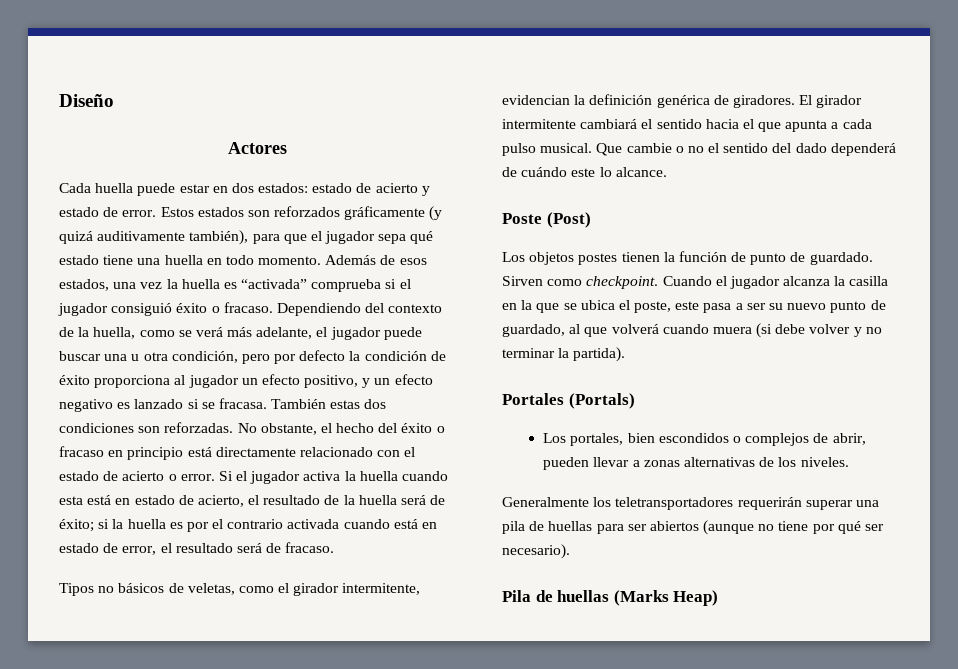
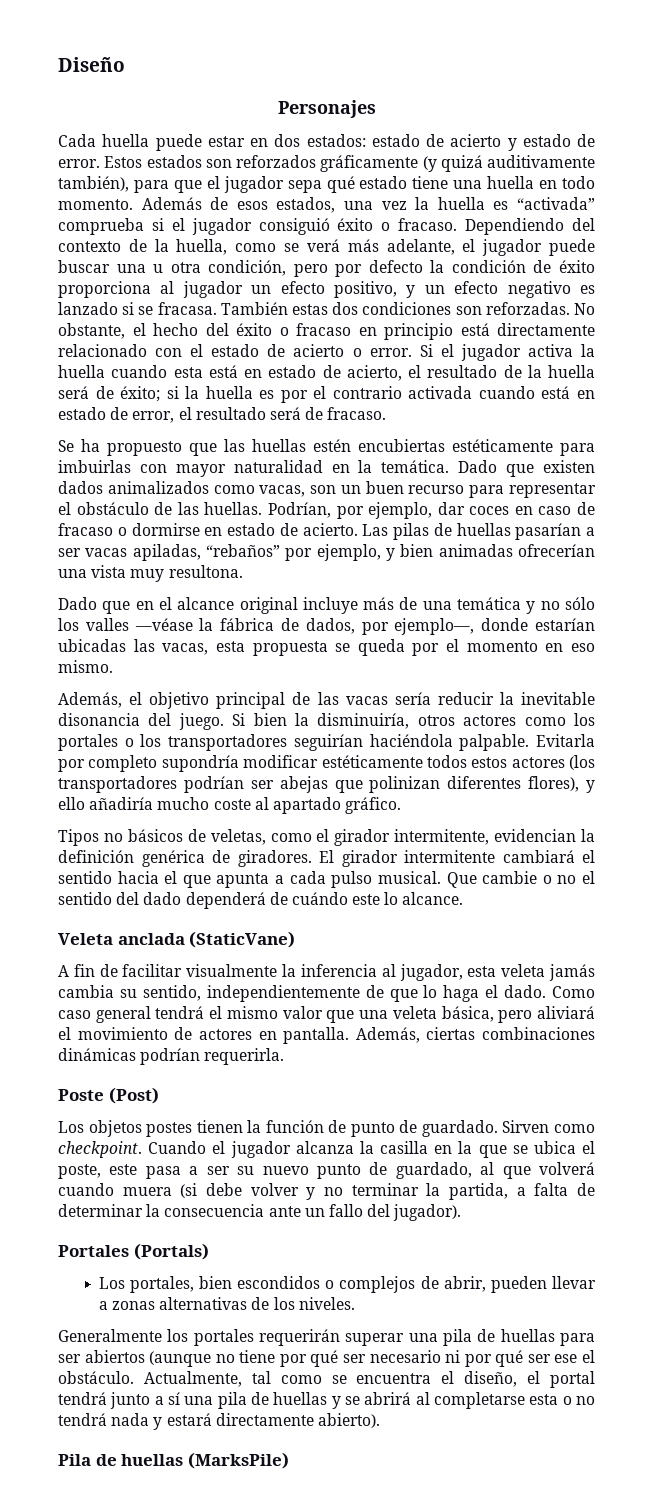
- Actores
+ Personajes
+ Se ha propuesto que las huellas estén encubiertas estéticamente para imbuirlas con mayor naturalidad en la temática. Dado que existen dados animalizados como vacas, son un buen recurso para representar el obstáculo de las huellas. Podrían, por ejemplo, dar coces en caso de fracaso o dormirse en estado de acierto. Las pilas de huellas pasarían a ser vacas apiladas, “rebaños” por ejemplo, y bien animadas ofrecerían una vista muy resultona.
+ Dado que en el alcance original incluye más de una temática y no sólo los valles —véase la fábrica de dados, por ejemplo—, donde estarían ubicadas las vacas, esta propuesta se queda por el momento en eso mismo.
+ Además, el objetivo principal de las vacas sería reducir la inevitable disonancia del juego. Si bien la disminuiría, otros actores como los portales o los transportadores seguirían haciéndola palpable. Evitarla por completo supondría modificar estéticamente todos estos actores (los transportadores podrían ser abejas que polinizan diferentes flores), y ello añadiría mucho coste al apartado gráfico.
+ Veleta anclada (StaticVane)
+ A fin de facilitar visualmente la inferencia al jugador, esta veleta jamás cambia su sentido, independientemente de que lo haga el dado. Como caso general tendrá el mismo valor que una veleta básica, pero aliviará el movimiento de actores en pantalla. Además, ciertas combinaciones dinámicas podrían requerirla.
- Cuando el jugador alcanza la casilla en la que se ubica el poste, este pasa a ser su nuevo punto de guardado, al que volverá cuando muera (si debe volver y no terminar la partida).
+ Cuando el jugador alcanza la casilla en la que se ubica el poste, este pasa a ser su nuevo punto de guardado, al que volverá cuando muera (si debe volver y no terminar la partida, a falta de determinar la consecuencia ante un fallo del jugador).
- Generalmente los teletransportadores requerirán superar una pila de huellas para ser abiertos (aunque no tiene por qué ser necesario).
+ Generalmente los portales requerirán superar una pila de huellas para ser abiertos (aunque no tiene por qué ser necesario ni por qué ser ese el obstáculo. Actualmente, tal como se encuentra el diseño, el portal tendrá junto a sí una pila de huellas y se abrirá al completarse esta o no tendrá nada y estará directamente abierto).
- Pila de huellas (Marks Heap)
+ Pila de huellas (MarksPile)

